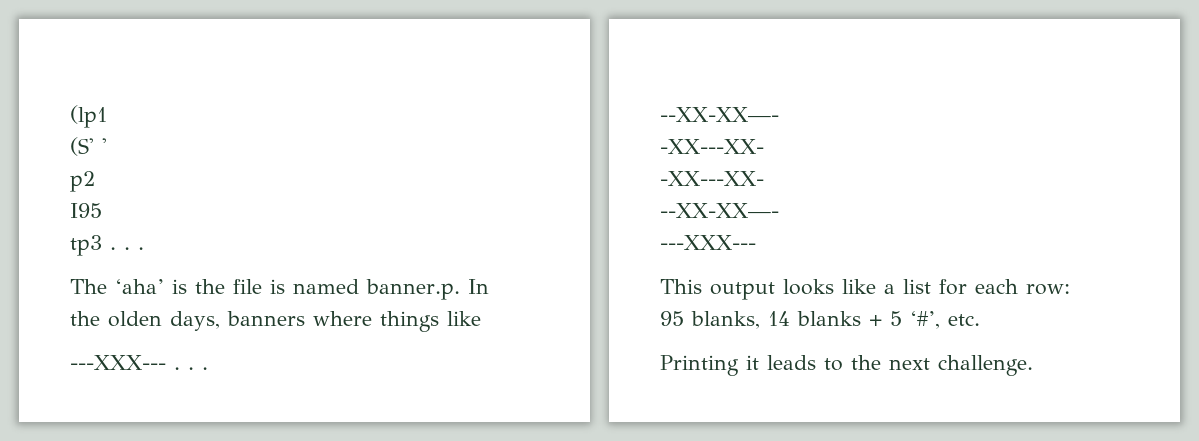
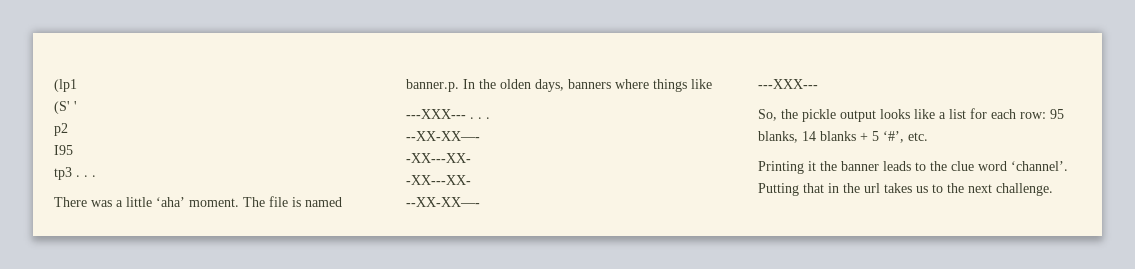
- The ‘aha’ is the file is named banner.p. In the olden days, banners where things like
+ There was a little ‘aha’ moment. The file is named banner.p. In the olden days, banners where things like
- This output looks like a list for each row: 95 blanks, 14 blanks + 5 ‘#’, etc.
+ So, the pickle output looks like a list for each row: 95 blanks, 14 blanks + 5 ‘#’, etc.
- Printing it leads to the next challenge.
+ Printing it the banner leads to the clue word ‘channel’. Putting that in the url takes us to the next challenge.

